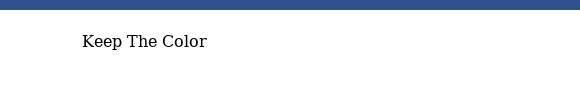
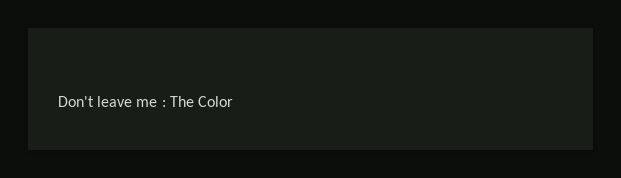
- Keep The Color
+ Don't leave me : The Color

